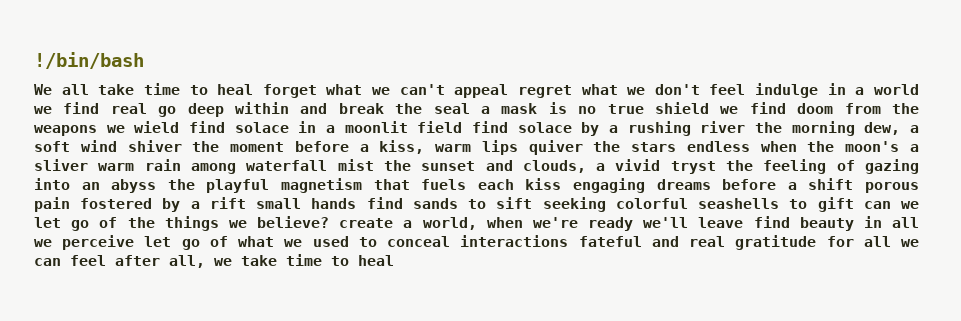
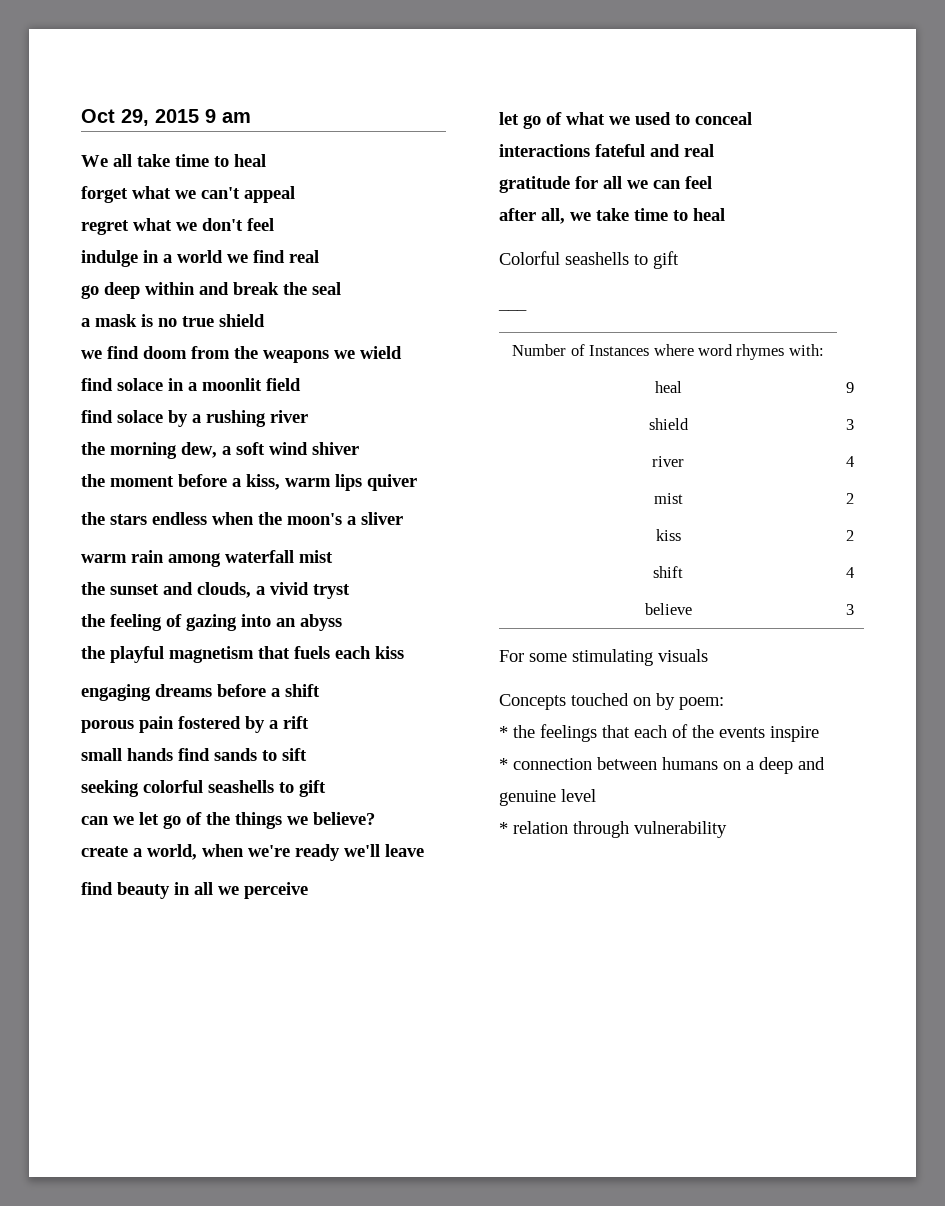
- !/bin/bash
+ Oct 29, 2015 9 am
- We all take time to heal forget what we can't appeal regret what we don't feel indulge in a world we find real go deep within and break the seal a mask is no true shield we find doom from the weapons we wield find solace in a moonlit field find solace by a rushing river the morning dew, a soft wind shiver the moment before a kiss, warm lips quiver the stars endless when the moon's a sliver warm rain among waterfall mist the sunset and clouds, a vivid tryst the feeling of gazing into an abyss the playful magnetism that fuels each kiss engaging dreams before a shift porous pain fostered by a rift small hands find sands to sift seeking colorful seashells to gift can we let go of the things we believe? create a world, when we're ready we'll leave find beauty in all we perceive let go of what we used to conceal interactions fateful and real gratitude for all we can feel after all, we take time to heal
+ We all take time to heal
+ forget what we can't appeal
+ regret what we don't feel
+ indulge in a world we find real
+ go deep within and break the seal
+ a mask is no true shield
+ we find doom from the weapons we wield
+ find solace in a moonlit field
+ find solace by a rushing river
+ the morning dew, a soft wind shiver
+ the moment before a kiss, warm lips quiver
+ the stars endless when the moon's a sliver
+ warm rain among waterfall mist
+ the sunset and clouds, a vivid tryst
+ the feeling of gazing into an abyss
+ the playful magnetism that fuels each kiss
+ engaging dreams before a shift
+ porous pain fostered by a rift
+ small hands find sands to sift
+ seeking colorful seashells to gift
+ can we let go of the things we believe?
+ create a world, when we're ready we'll leave
+ find beauty in all we perceive
+ let go of what we used to conceal
+ interactions fateful and real
+ gratitude for all we can feel
+ after all, we take time to heal
+ Colorful seashells to gift
+ ___
+ Number of Instances where word rhymes with:
+ heal | 9
+ shield | 3
+ river | 4
+ mist | 2
+ kiss | 2
+ shift | 4
+ believe | 3
+ For some stimulating visuals
+ Concepts touched on by poem:
+ * the feelings that each of the events inspire
+ * connection between humans on a deep and genuine level
+ * relation through vulnerability

